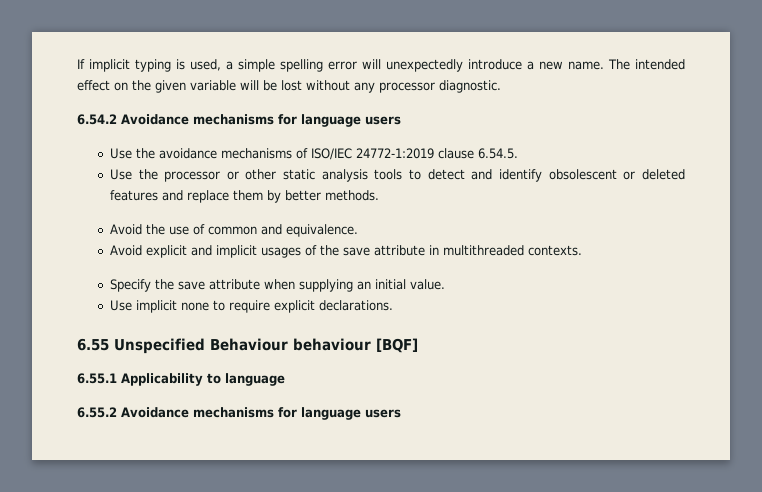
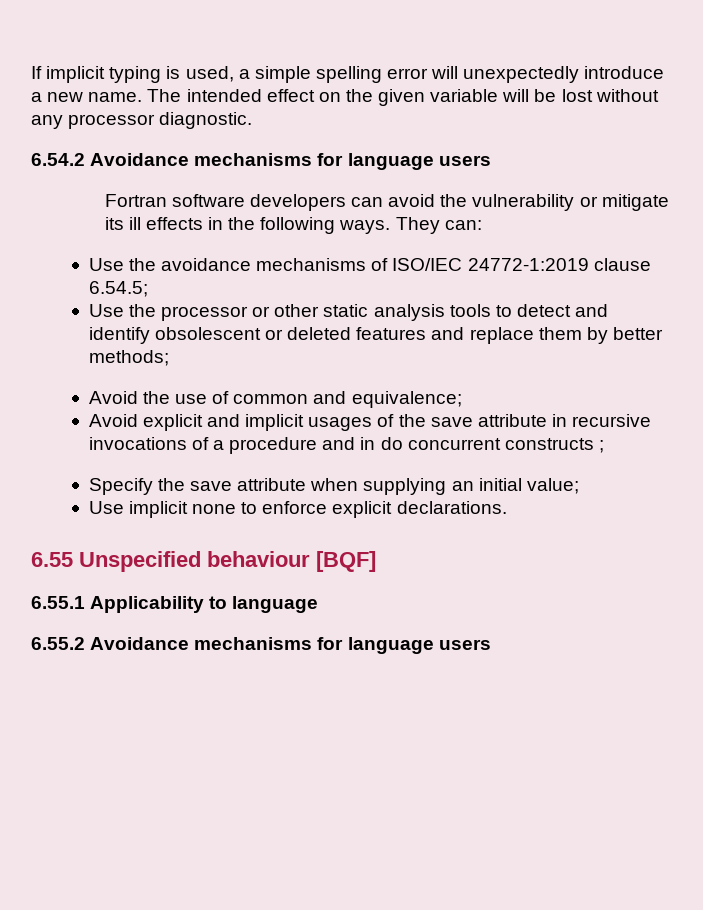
+ Fortran software developers can avoid the vulnerability or mitigate its ill effects in the following ways. They can:
- Use the avoidance mechanisms of ISO/IEC 24772-1:2019 clause 6.54.5.
+ Use the avoidance mechanisms of ISO/IEC 24772-1:2019 clause 6.54.5;
- Use the processor or other static analysis tools to detect and identify obsolescent or deleted features and replace them by better methods.
+ Use the processor or other static analysis tools to detect and identify obsolescent or deleted features and replace them by better methods;
- Avoid the use of common and equivalence.
+ Avoid the use of common and equivalence;
- Avoid explicit and implicit usages of the save attribute in multithreaded contexts.
+ Avoid explicit and implicit usages of the save attribute in recursive invocations of a procedure and in do concurrent constructs ;
- Specify the save attribute when supplying an initial value.
+ Specify the save attribute when supplying an initial value;
- Use implicit none to require explicit declarations.
+ Use implicit none to enforce explicit declarations.
- 6.55 Unspecified Behaviour behaviour [BQF]
+ 6.55 Unspecified behaviour [BQF]

